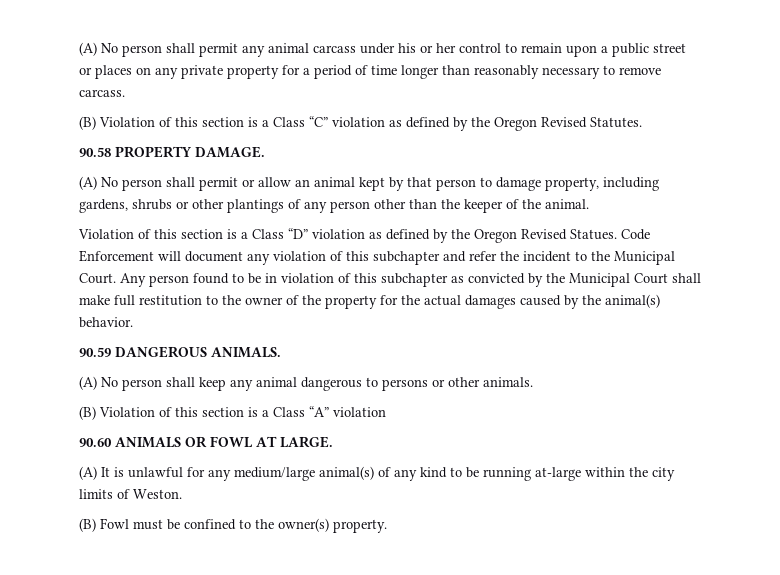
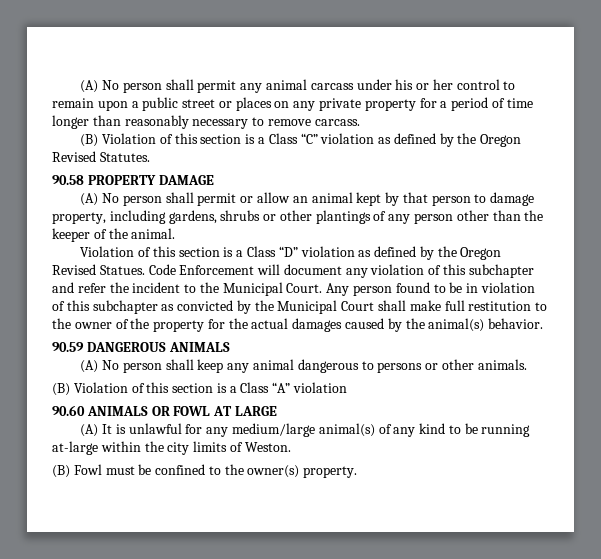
- 90.58 PROPERTY DAMAGE.
+ 90.58 PROPERTY DAMAGE
- 90.59 DANGEROUS ANIMALS.
+ 90.59 DANGEROUS ANIMALS
- 90.60 ANIMALS OR FOWL AT LARGE.
+ 90.60 ANIMALS OR FOWL AT LARGE

